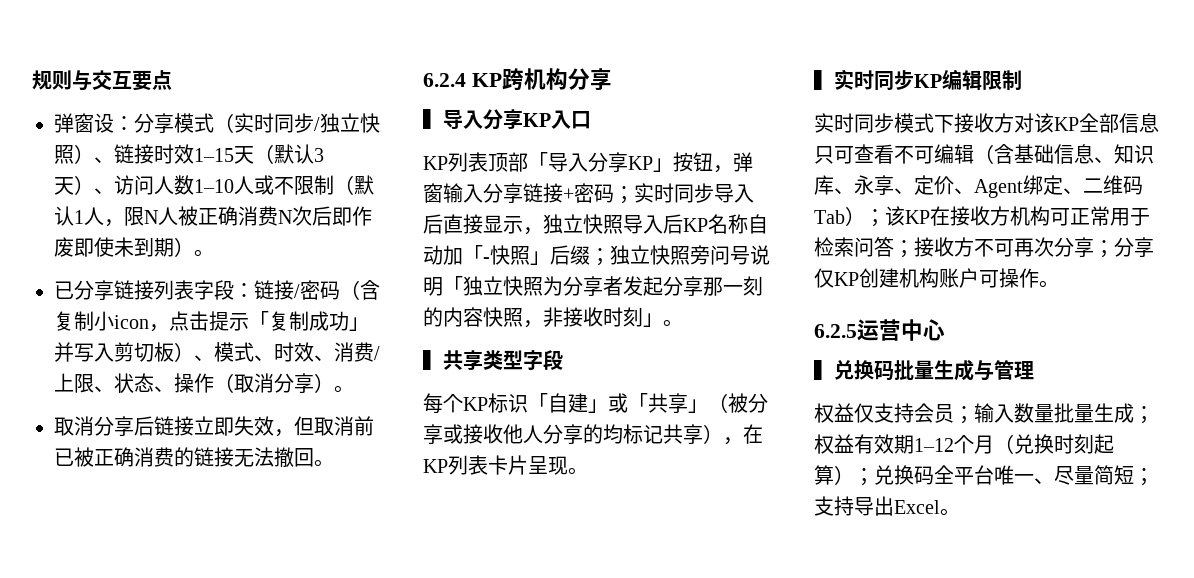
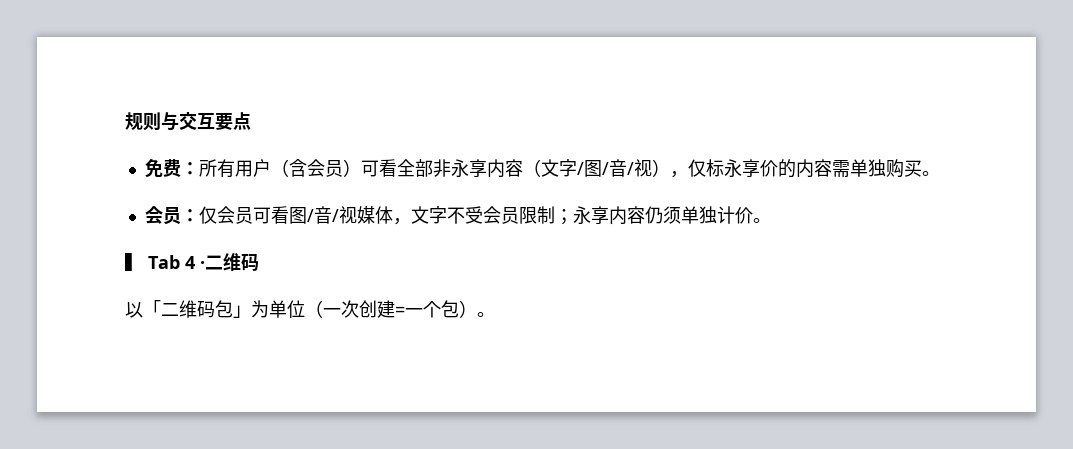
- 弹窗设：分享模式（实时同步/独立快照）、链接时效1–15天（默认3天）、访问人数1–10人或不限制（默认1人，限N人被正确消费N次后即作废即使未到期）。
- 已分享链接列表字段：链接/密码（含复制小icon，点击提示「复制成功」并写入剪切板）、模式、时效、消费/上限、状态、操作（取消分享）。
- 取消分享后链接立即失效，但取消前已被正确消费的链接无法撤回。
- 6.2.4 KP跨机构分享
- ▍导入分享KP入口
- KP列表顶部「导入分享KP」按钮，弹窗输入分享链接+密码；实时同步导入后直接显示，独立快照导入后KP名称自动加「-快照」后缀；独立快照旁问号说明「独立快照为分享者发起分享那一刻的内容快照，非接收时刻」。
- ▍共享类型字段
- 每个KP标识「自建」或「共享」（被分享或接收他人分享的均标记共享），在KP列表卡片呈现。
- ▍实时同步KP编辑限制
- 实时同步模式下接收方对该KP全部信息只可查看不可编辑（含基础信息、知识库、永享、定价、Agent绑定、二维码Tab）；该KP在接收方机构可正常用于检索问答；接收方不可再次分享；分享仅KP创建机构账户可操作。
- 6.2.5运营中心
- ▍兑换码批量生成与管理
- 权益仅支持会员；输入数量批量生成；权益有效期1–12个月（兑换时刻起算）；兑换码全平台唯一、尽量简短；支持导出Excel。
+ 免费：所有用户（含会员）可看全部非永享内容（文字/图/音/视），仅标永享价的内容需单独购买。
+ 会员：仅会员可看图/音/视媒体，文字不受会员限制；永享内容仍须单独计价。
+ ▍ Tab 4 ·二维码
+ 以「二维码包」为单位（一次创建=一个包）。

